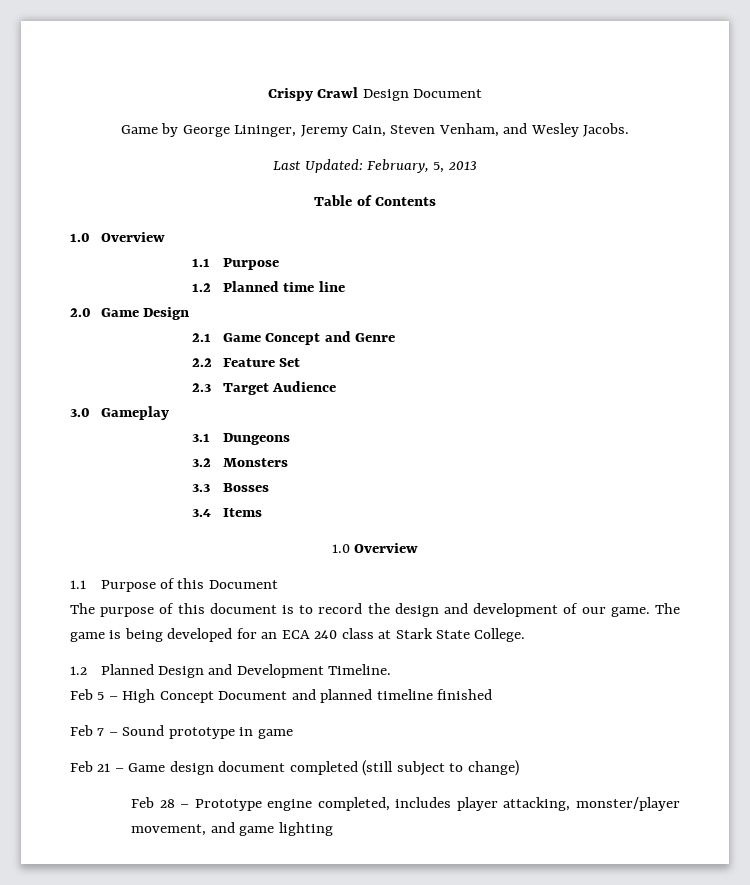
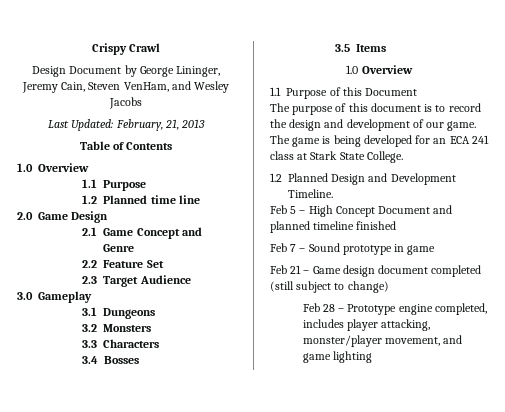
- Crispy Crawl Design Document
- Game by George Lininger, Jeremy Cain, Steven Venham, and Wesley Jacobs.
+ Crispy Crawl
+ Design Document by George Lininger, Jeremy Cain, Steven VenHam, and Wesley Jacobs
- Last Updated: February, 5, 2013
+ Last Updated: February, 21, 2013
- 3.3 Bosses
+ 3.3 Characters
+ 3.4 Bosses
- 3.4 Items
+ 3.5 Items
- The game is being developed for an ECA 240 class at Stark State College.
+ The game is being developed for an ECA 241 class at Stark State College.

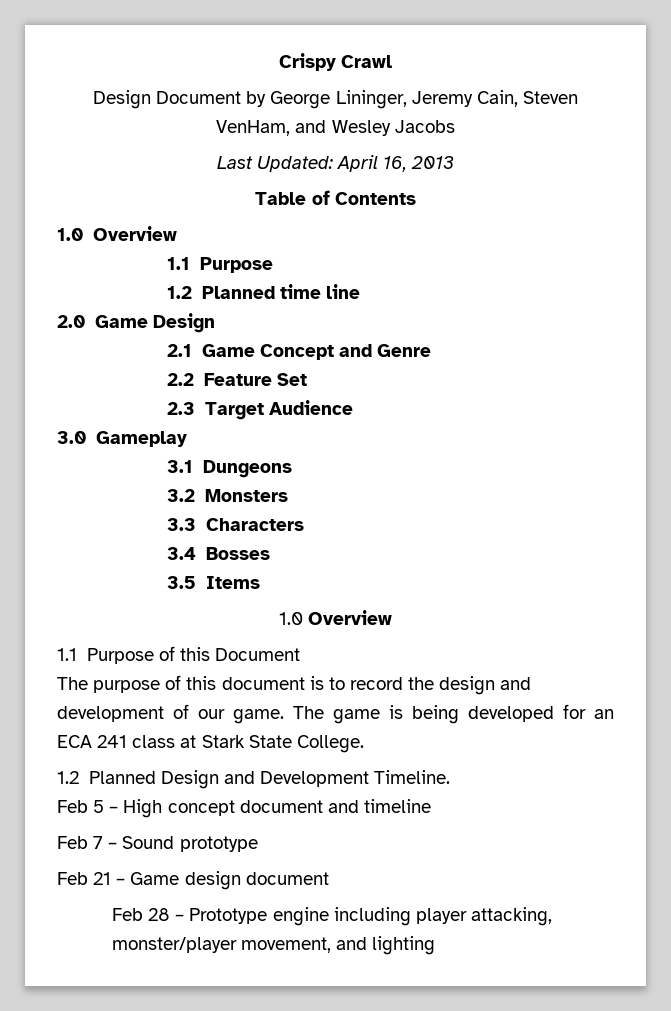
- Last Updated: February, 21, 2013
+ Last Updated: April 16, 2013
- Feb 5 – High Concept Document and planned timeline finished
+ Feb 5 – High concept document and timeline
- Feb 7 – Sound prototype in game
+ Feb 7 – Sound prototype
- Feb 21 – Game design document completed (still subject to change)
+ Feb 21 – Game design document
- Feb 28 – Prototype engine completed, includes player attacking, monster/player movement, and game lighting
+ Feb 28 – Prototype engine including player attacking, monster/player movement, and lighting

